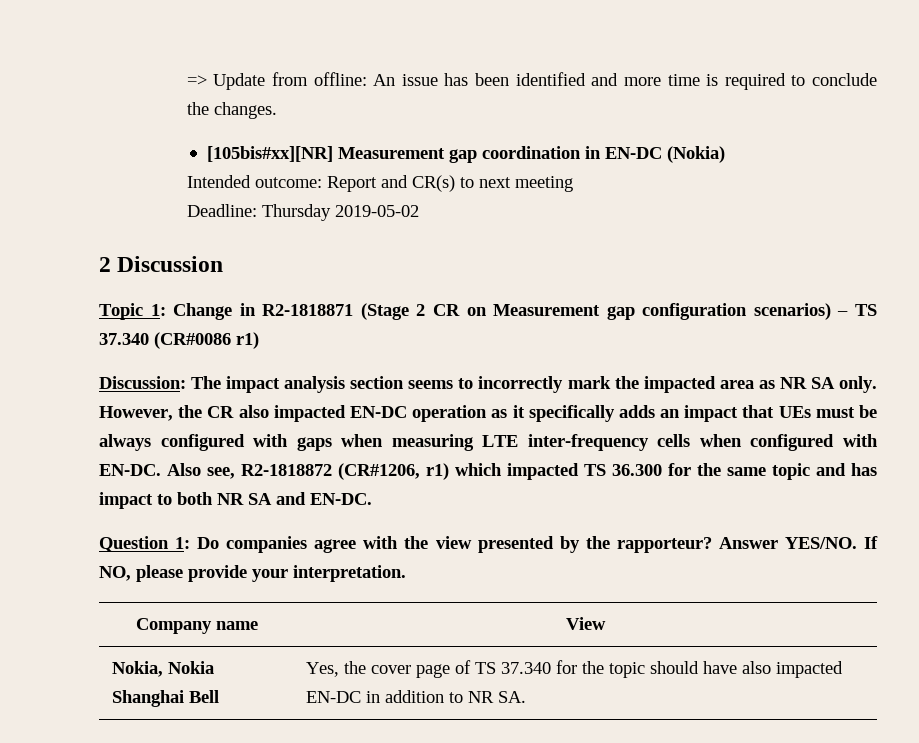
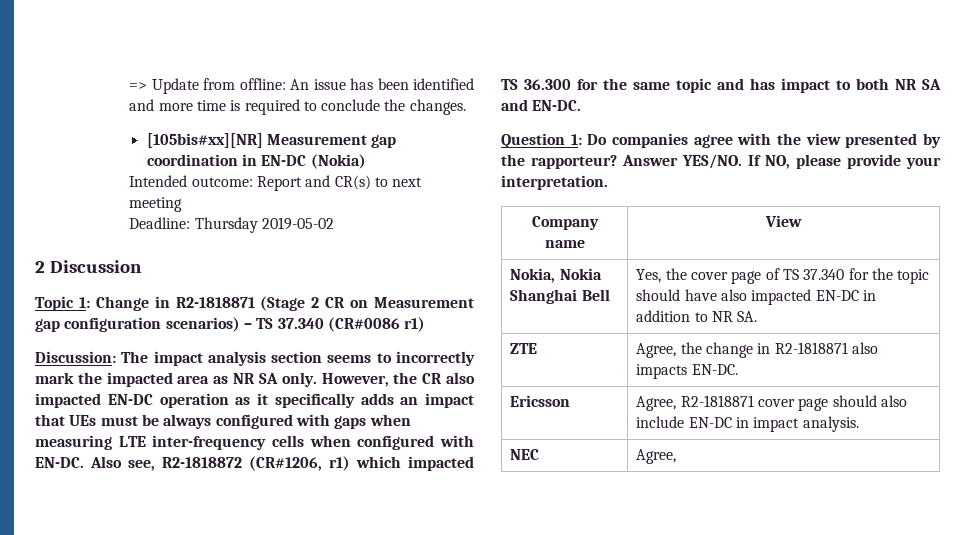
+ ZTE | Agree, the change in R2-1818871 also impacts EN-DC.
+ Ericsson | Agree, R2-1818871 cover page should also include EN-DC in impact analysis.
+ NEC | Agree,

